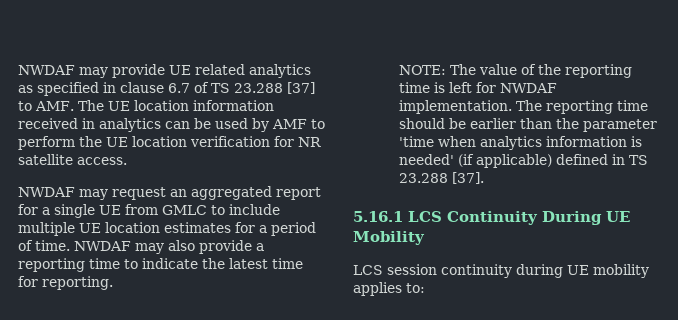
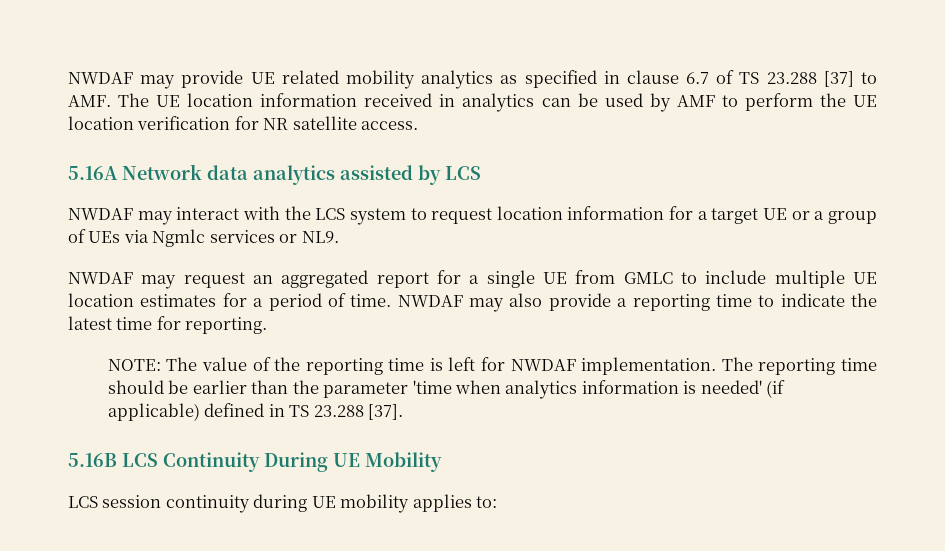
- NWDAF may provide UE related analytics as specified in clause 6.7 of TS 23.288 [37] to AMF. The UE location information received in analytics can be used by AMF to perform the UE location verification for NR satellite access.
+ NWDAF may provide UE related mobility analytics as specified in clause 6.7 of TS 23.288 [37] to AMF. The UE location information received in analytics can be used by AMF to perform the UE location verification for NR satellite access.
+ 5.16A Network data analytics assisted by LCS
+ NWDAF may interact with the LCS system to request location information for a target UE or a group of UEs via Ngmlc services or NL9.
- 5.16.1 LCS Continuity During UE Mobility
+ 5.16B LCS Continuity During UE Mobility

